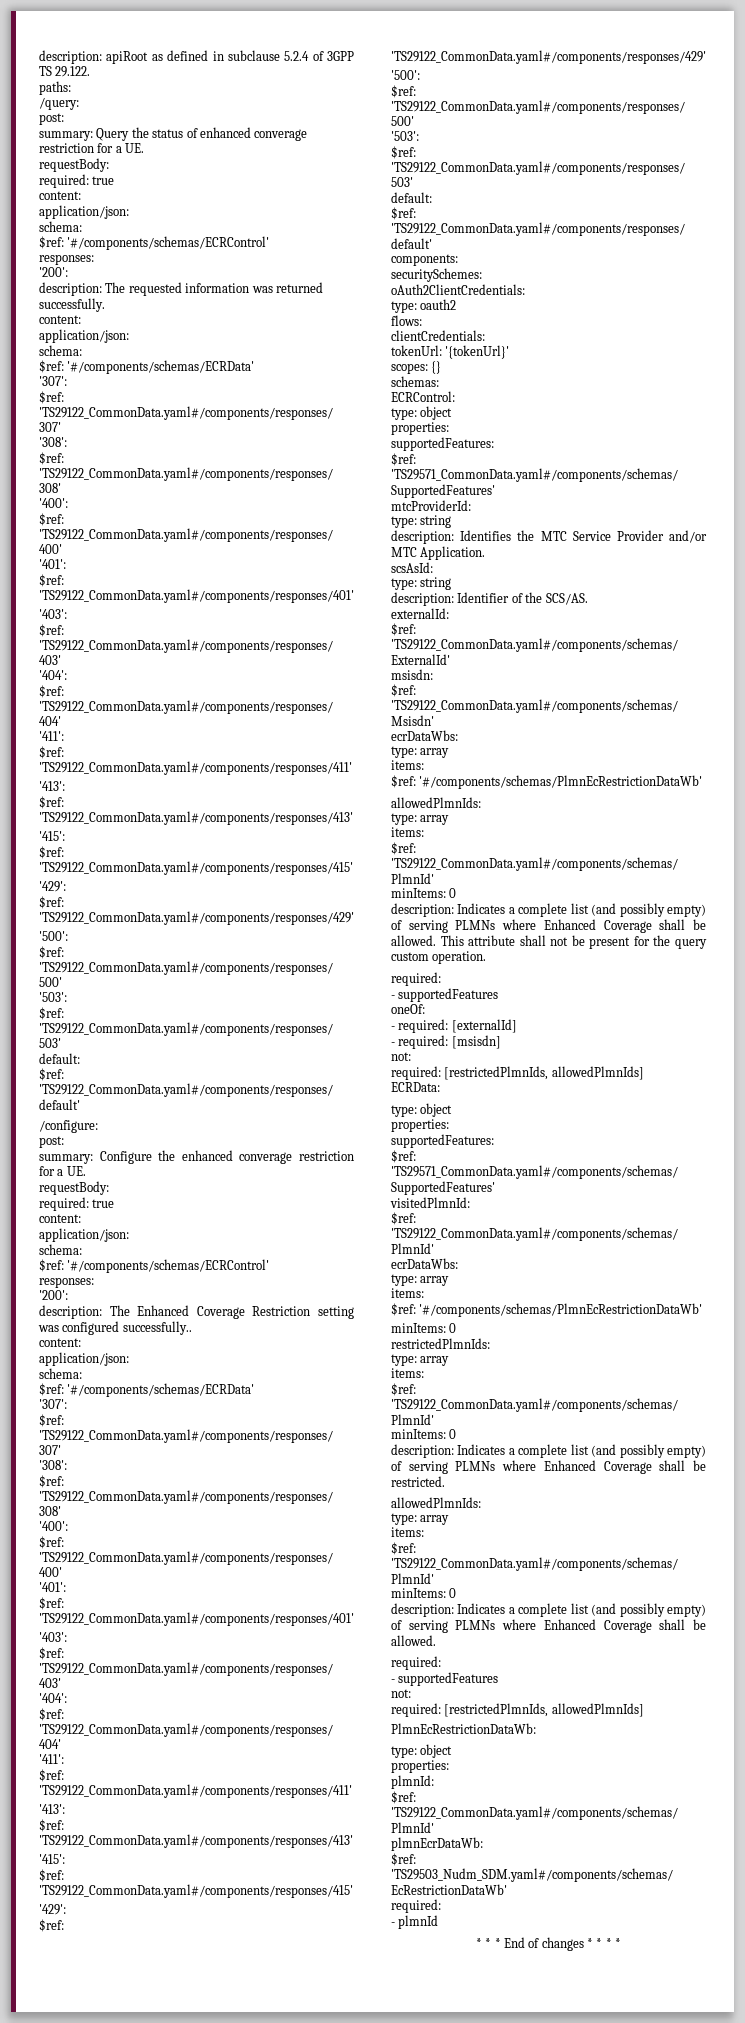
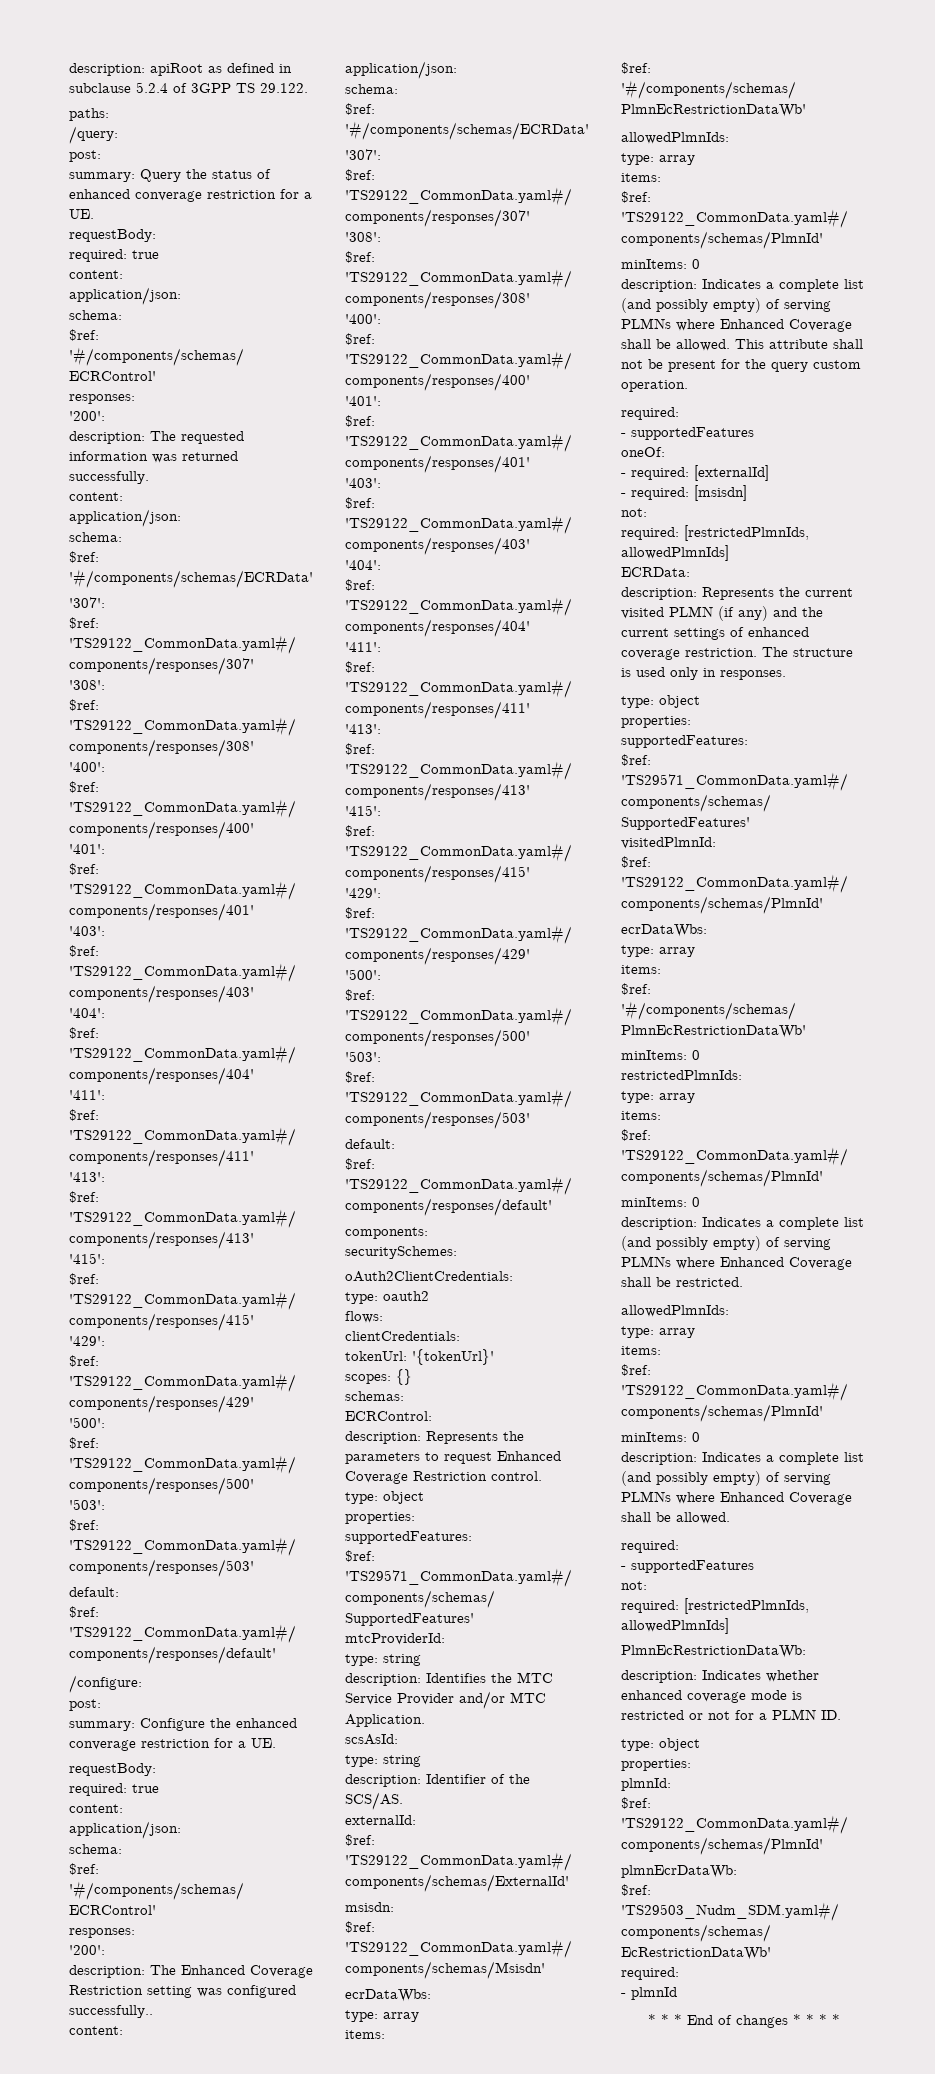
+ description: Represents the parameters to request Enhanced Coverage Restriction control.
+ description: Represents the current visited PLMN (if any) and the current settings of enhanced coverage restriction. The structure is used only in responses.
+ description: Indicates whether enhanced coverage mode is restricted or not for a PLMN ID.

